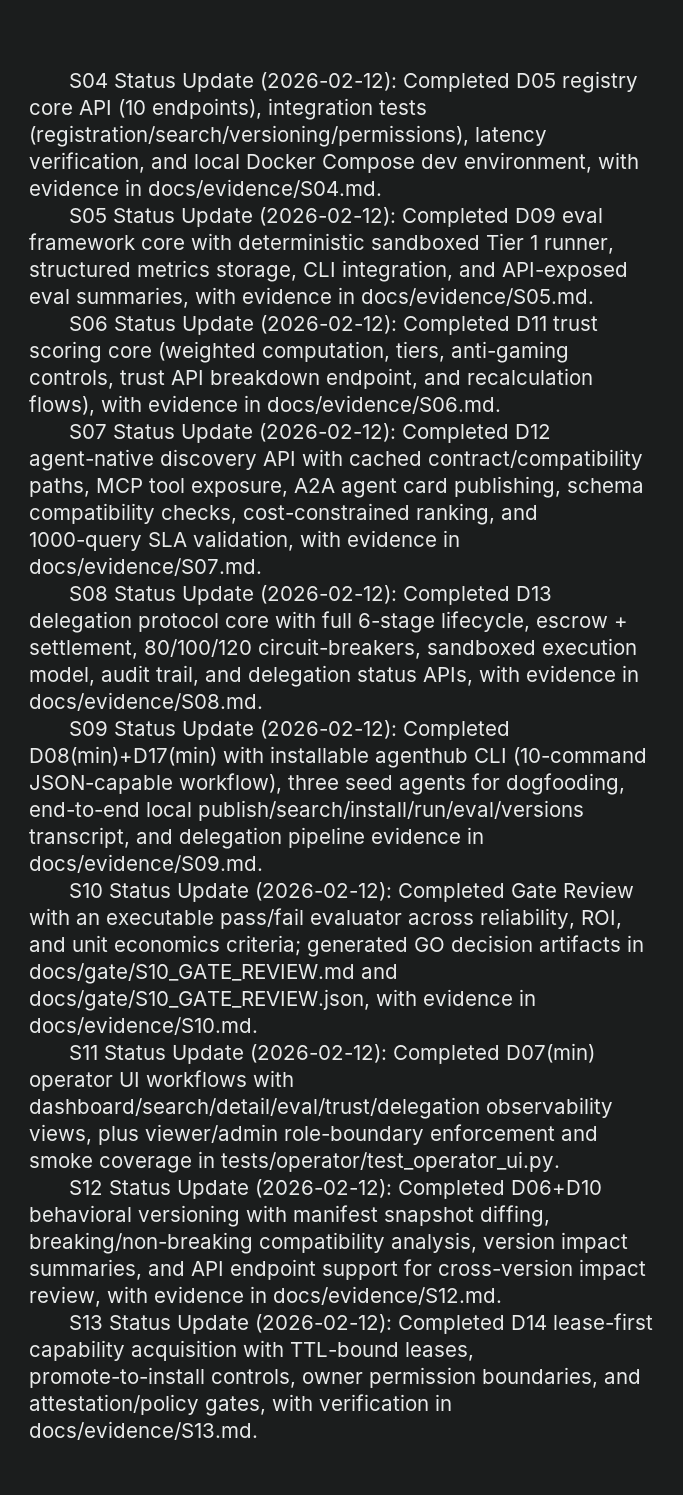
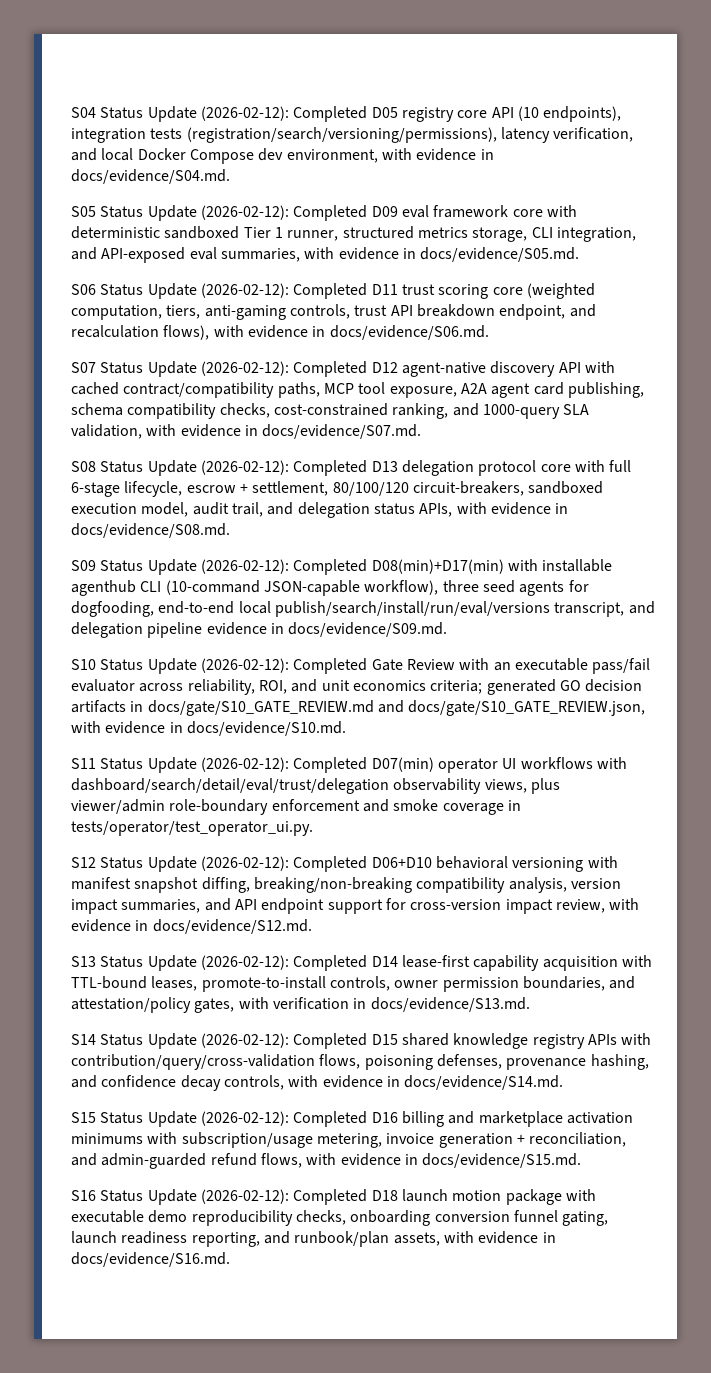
+ S14 Status Update (2026-02-12): Completed D15 shared knowledge registry APIs with contribution/query/cross-validation flows, poisoning defenses, provenance hashing, and confidence decay controls, with evidence in docs/evidence/S14.md.
+ S15 Status Update (2026-02-12): Completed D16 billing and marketplace activation minimums with subscription/usage metering, invoice generation + reconciliation, and admin-guarded refund flows, with evidence in docs/evidence/S15.md.
+ S16 Status Update (2026-02-12): Completed D18 launch motion package with executable demo reproducibility checks, onboarding conversion funnel gating, launch readiness reporting, and runbook/plan assets, with evidence in docs/evidence/S16.md.

